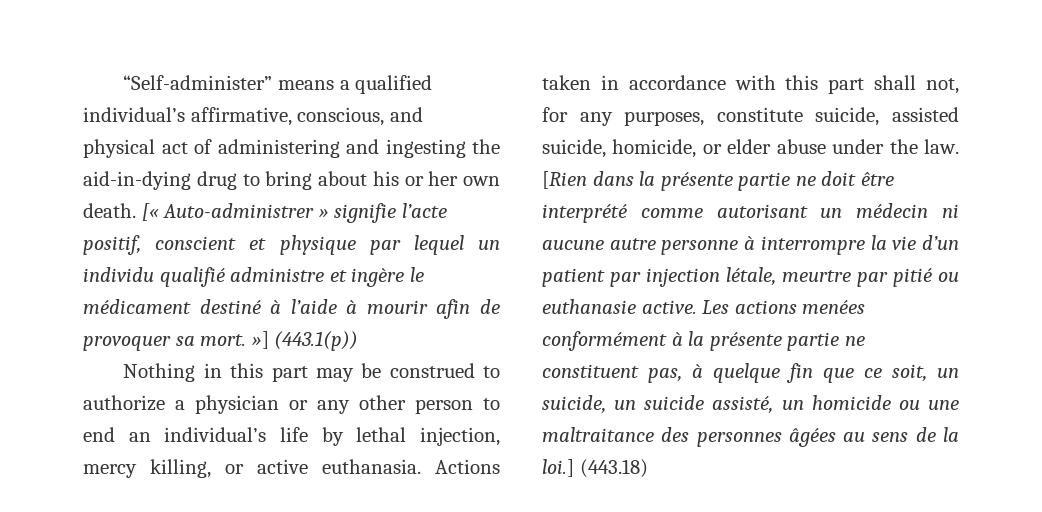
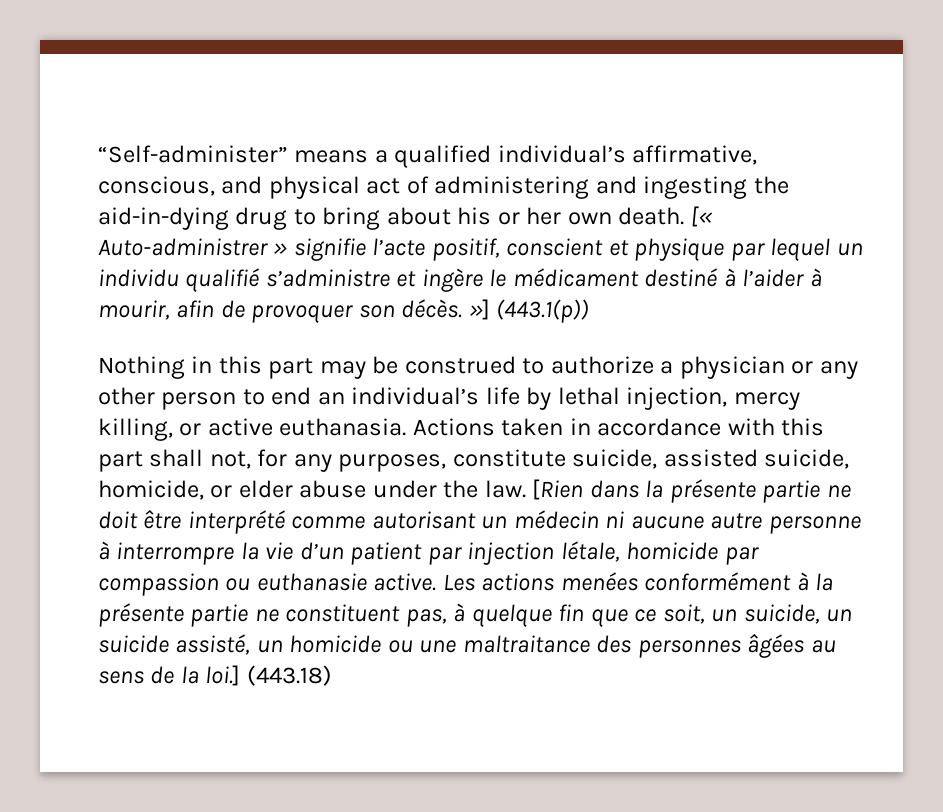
- [« Auto-administrer » signifie l’acte positif, conscient et physique par lequel un individu qualifié administre et ingère le médicament destiné à l’aide à mourir afin de provoquer sa mort. »] (443.1(p))
+ [« Auto-administrer » signifie l’acte positif, conscient et physique par lequel un individu qualifié s’administre et ingère le médicament destiné à l’aider à mourir, afin de provoquer son décès. »] (443.1(p))
- [Rien dans la présente partie ne doit être interprété comme autorisant un médecin ni aucune autre personne à interrompre la vie d’un patient par injection létale, meurtre par pitié ou euthanasie active.
+ [Rien dans la présente partie ne doit être interprété comme autorisant un médecin ni aucune autre personne à interrompre la vie d’un patient par injection létale, homicide par compassion ou euthanasie active.

